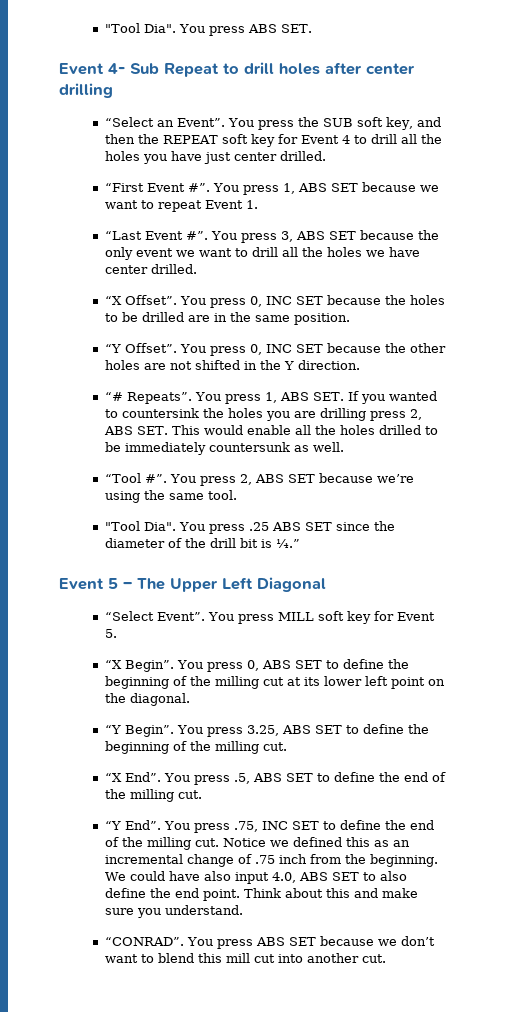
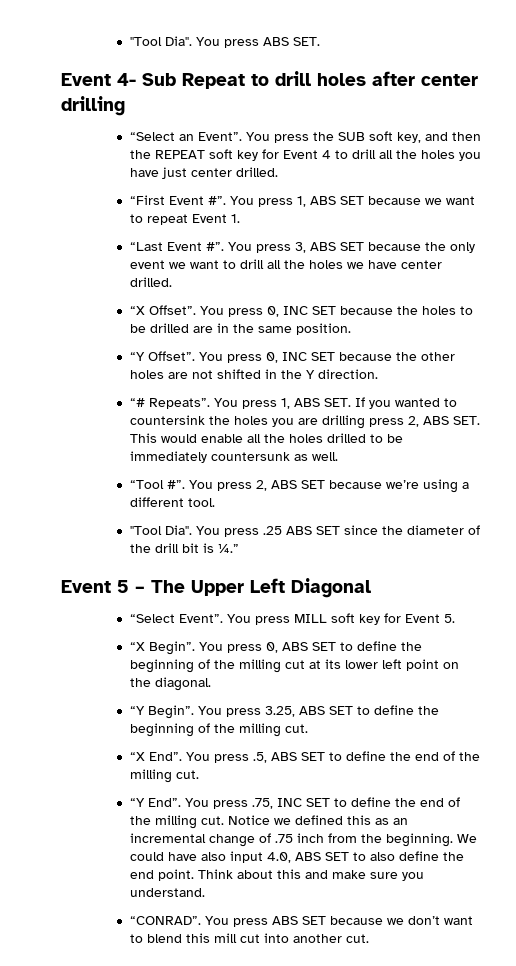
- You press 2, ABS SET because we’re using the same tool.
+ You press 2, ABS SET because we’re using a different tool.

